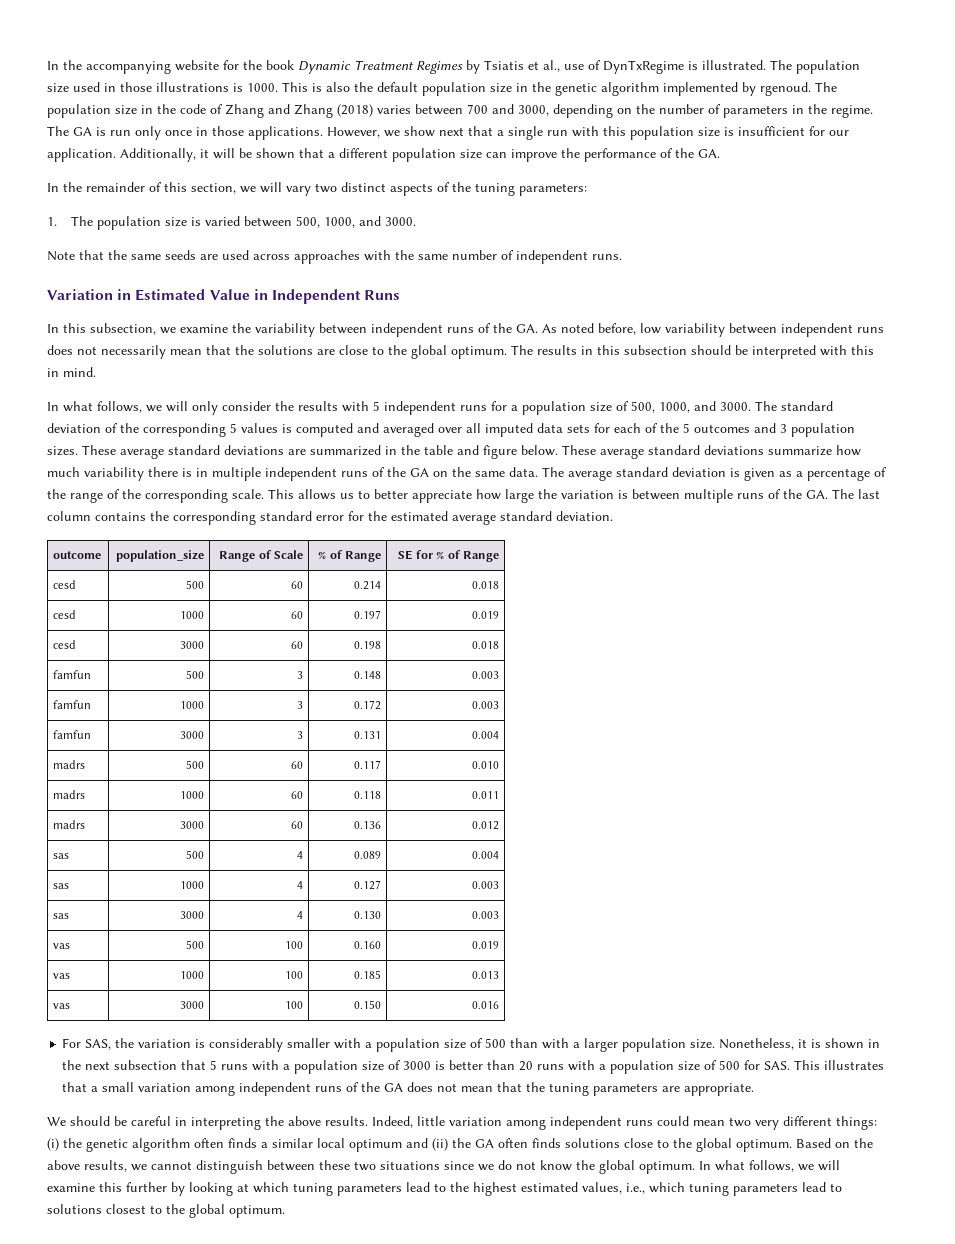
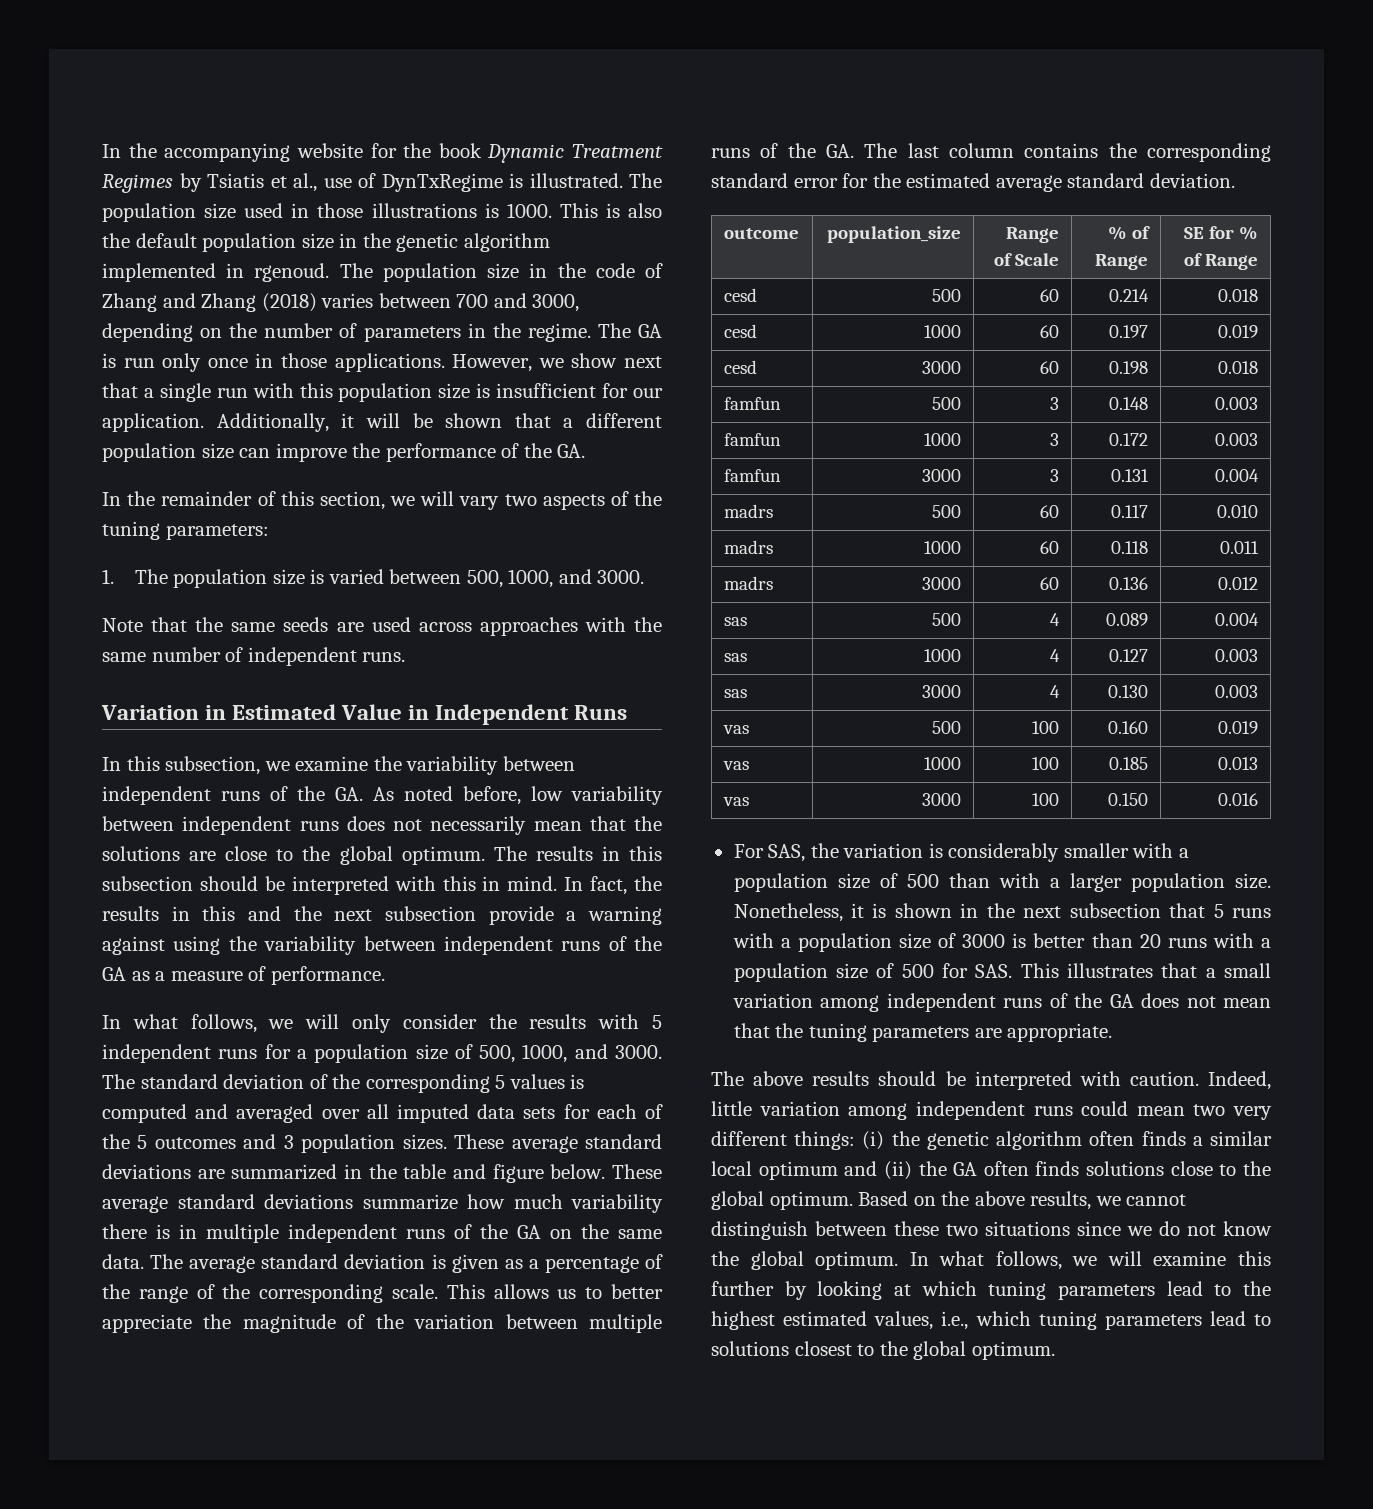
- This is also the default population size in the genetic algorithm implemented by rgenoud.
+ This is also the default population size in the genetic algorithm implemented in rgenoud.
- In the remainder of this section, we will vary two distinct aspects of the tuning parameters:
+ In the remainder of this section, we will vary two aspects of the tuning parameters:
+ In fact, the results in this and the next subsection provide a warning against using the variability between independent runs of the GA as a measure of performance.
- This allows us to better appreciate how large the variation is between multiple runs of the GA. The last column contains the corresponding standard error for the estimated average standard deviation.
+ This allows us to better appreciate the magnitude of the variation between multiple runs of the GA. The last column contains the corresponding standard error for the estimated average standard deviation.
- We should be careful in interpreting the above results.
+ The above results should be interpreted with caution.

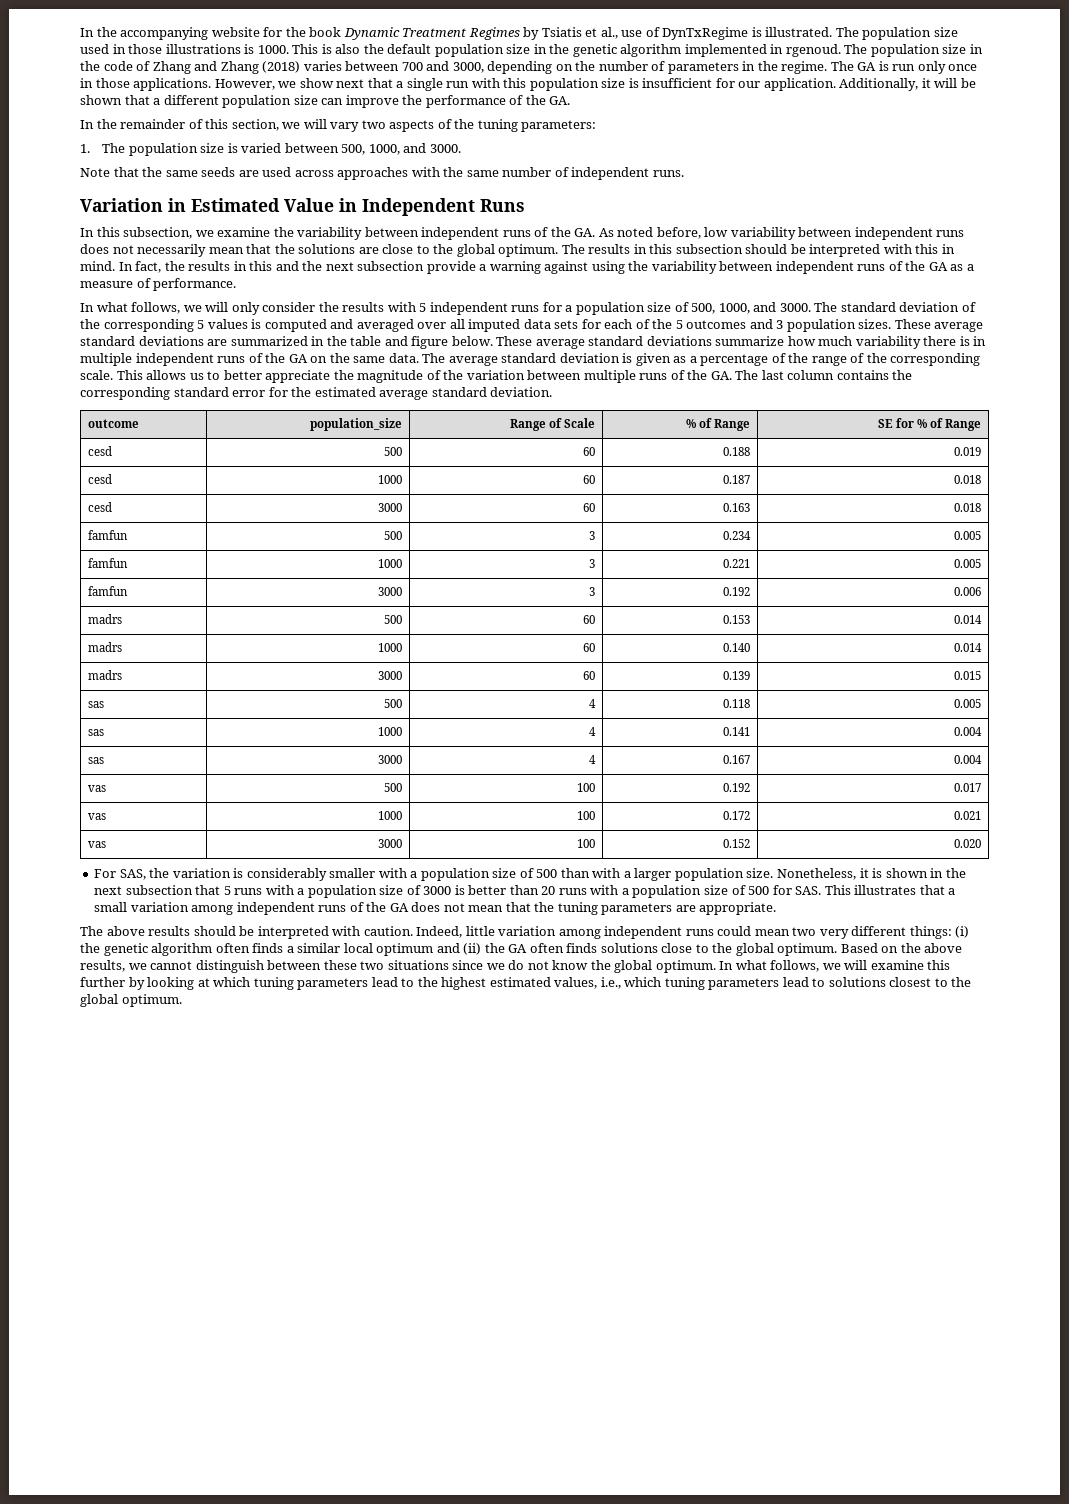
- cesd | 500 | 60 | 0.214 | 0.018
+ cesd | 500 | 60 | 0.188 | 0.019
- cesd | 1000 | 60 | 0.197 | 0.019
+ cesd | 1000 | 60 | 0.187 | 0.018
- cesd | 3000 | 60 | 0.198 | 0.018
+ cesd | 3000 | 60 | 0.163 | 0.018
- famfun | 500 | 3 | 0.148 | 0.003
+ famfun | 500 | 3 | 0.234 | 0.005
- famfun | 1000 | 3 | 0.172 | 0.003
+ famfun | 1000 | 3 | 0.221 | 0.005
- famfun | 3000 | 3 | 0.131 | 0.004
+ famfun | 3000 | 3 | 0.192 | 0.006
- madrs | 500 | 60 | 0.117 | 0.010
+ madrs | 500 | 60 | 0.153 | 0.014
- madrs | 1000 | 60 | 0.118 | 0.011
+ madrs | 1000 | 60 | 0.140 | 0.014
- madrs | 3000 | 60 | 0.136 | 0.012
+ madrs | 3000 | 60 | 0.139 | 0.015
- sas | 500 | 4 | 0.089 | 0.004
+ sas | 500 | 4 | 0.118 | 0.005
- sas | 1000 | 4 | 0.127 | 0.003
+ sas | 1000 | 4 | 0.141 | 0.004
- sas | 3000 | 4 | 0.130 | 0.003
+ sas | 3000 | 4 | 0.167 | 0.004
- vas | 500 | 100 | 0.160 | 0.019
+ vas | 500 | 100 | 0.192 | 0.017
- vas | 1000 | 100 | 0.185 | 0.013
+ vas | 1000 | 100 | 0.172 | 0.021
- vas | 3000 | 100 | 0.150 | 0.016
+ vas | 3000 | 100 | 0.152 | 0.020

